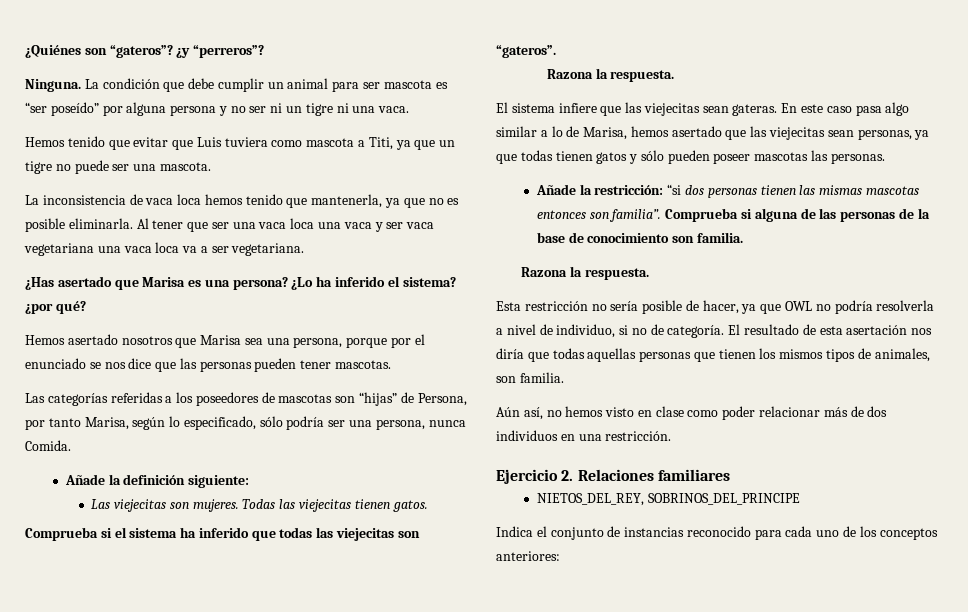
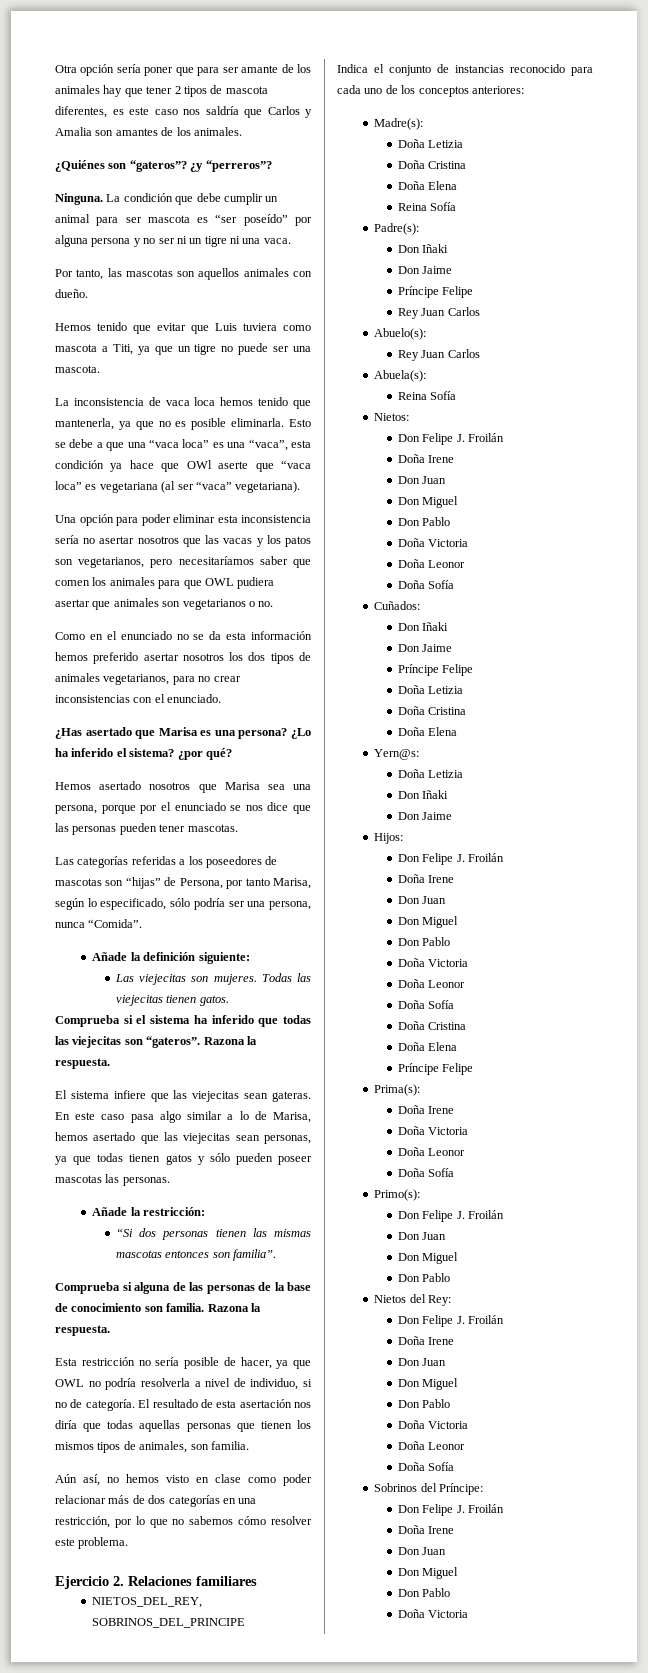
+ Otra opción sería poner que para ser amante de los animales hay que tener 2 tipos de mascota diferentes, es este caso nos saldría que Carlos y Amalia son amantes de los animales.
+ Por tanto, las mascotas son aquellos animales con dueño.
- Al tener que ser una vaca loca una vaca y ser vaca vegetariana una vaca loca va a ser vegetariana.
+ Esto se debe a que una “vaca loca” es una “vaca”, esta condición ya hace que OWl aserte que “vaca loca” es vegetariana (al ser “vaca” vegetariana).
+ Una opción para poder eliminar esta inconsistencia sería no asertar nosotros que las vacas y los patos son vegetarianos, pero necesitaríamos saber que comen los animales para que OWL pudiera asertar que animales son vegetarianos o no.
+ Como en el enunciado no se da esta información hemos preferido asertar nosotros los dos tipos de animales vegetarianos, para no crear inconsistencias con el enunciado.
- Las categorías referidas a los poseedores de mascotas son “hijas” de Persona, por tanto Marisa, según lo especificado, sólo podría ser una persona, nunca Comida.
+ Las categorías referidas a los poseedores de mascotas son “hijas” de Persona, por tanto Marisa, según lo especificado, sólo podría ser una persona, nunca “Comida”.
- Comprueba si el sistema ha inferido que todas las viejecitas son “gateros”.
- Razona la respuesta.
+ Comprueba si el sistema ha inferido que todas las viejecitas son “gateros”. Razona la respuesta.
- Añade la restricción: “si dos personas tienen las mismas mascotas entonces son familia”. Comprueba si alguna de las personas de la base de conocimiento son familia.
- Razona la respuesta.
+ Añade la restricción:
+ “Si dos personas tienen las mismas mascotas entonces son familia”.
+ Comprueba si alguna de las personas de la base de conocimiento son familia. Razona la respuesta.
- Aún así, no hemos visto en clase como poder relacionar más de dos individuos en una restricción.
+ Aún así, no hemos visto en clase como poder relacionar más de dos categorías en una restricción, por lo que no sabemos cómo resolver este problema.
+ Madre(s):
+ Doña Letizia
+ Doña Cristina
+ Doña Elena
+ Reina Sofía
+ Padre(s):
+ Don Iñaki
+ Don Jaime
+ Príncipe Felipe
+ Rey Juan Carlos
+ Abuelo(s):
+ Rey Juan Carlos
+ Abuela(s):
+ Reina Sofía
+ Nietos:
+ Don Felipe J. Froilán
+ Doña Irene
+ Don Juan
+ Don Miguel
+ Don Pablo
+ Doña Victoria
+ Doña Leonor
+ Doña Sofía
+ Cuñados:
+ Don Iñaki
+ Don Jaime
+ Príncipe Felipe
+ Doña Letizia
+ Doña Cristina
+ Doña Elena
+ Yern@s:
+ Doña Letizia
+ Don Iñaki
+ Don Jaime
+ Hijos:
+ Don Felipe J. Froilán
+ Doña Irene
+ Don Juan
+ Don Miguel
+ Don Pablo
+ Doña Victoria
+ Doña Leonor
+ Doña Sofía
+ Doña Cristina
+ Doña Elena
+ Príncipe Felipe
+ Prima(s):
+ Doña Irene
+ Doña Victoria
+ Doña Leonor
+ Doña Sofía
+ Primo(s):
+ Don Felipe J. Froilán
+ Don Juan
+ Don Miguel
+ Don Pablo
+ Nietos del Rey:
+ Don Felipe J. Froilán
+ Doña Irene
+ Don Juan
+ Don Miguel
+ Don Pablo
+ Doña Victoria
+ Doña Leonor
+ Doña Sofía
+ Sobrinos del Príncipe:
+ Don Felipe J. Froilán
+ Doña Irene
+ Don Juan
+ Don Miguel
+ Don Pablo
+ Doña Victoria

